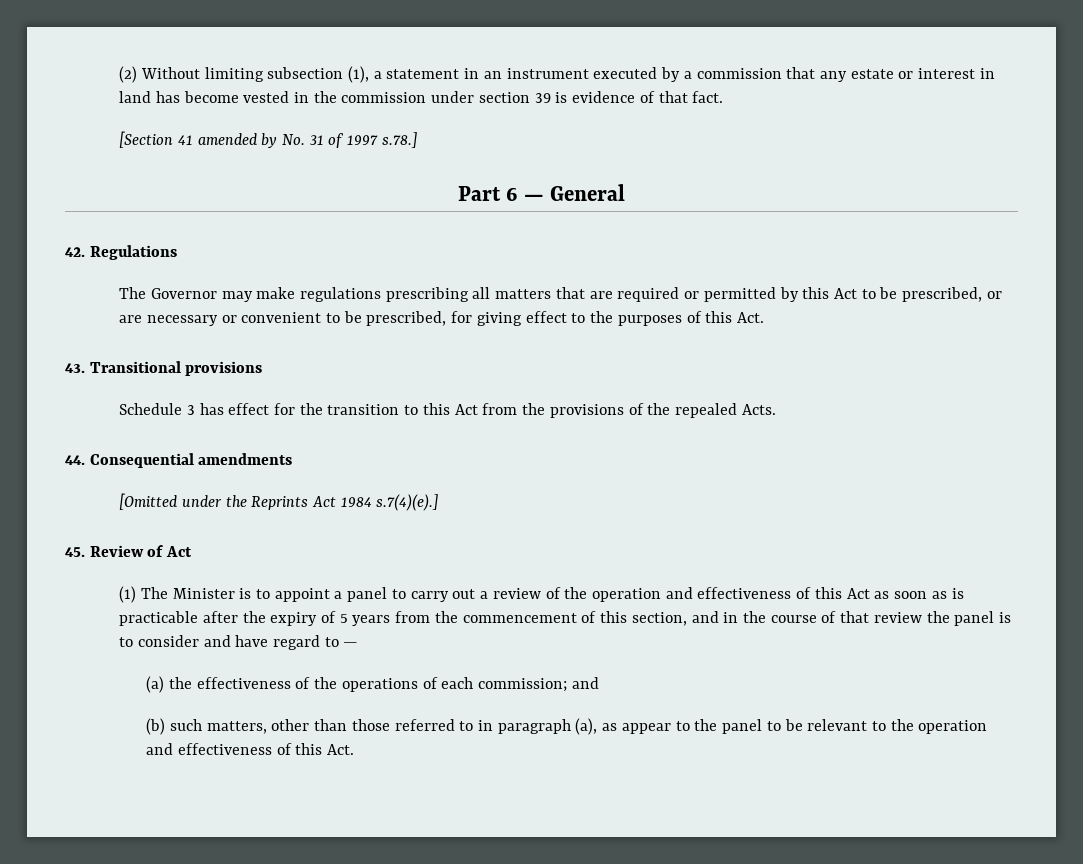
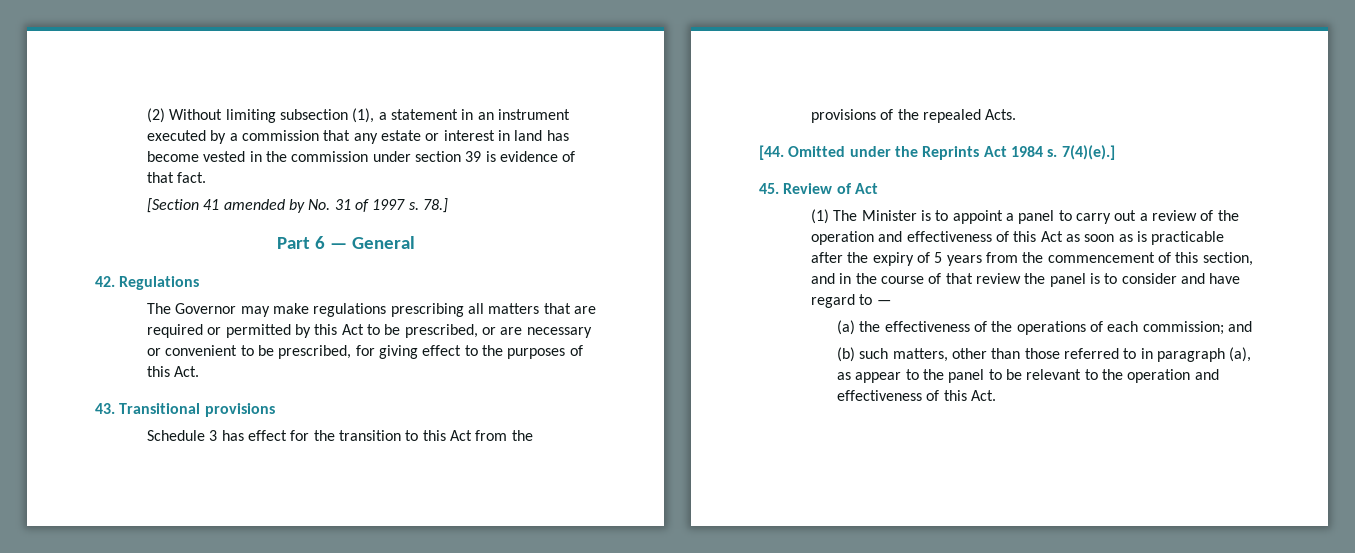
- [Section 41 amended by No. 31 of 1997 s.78.]
+ [Section 41 amended by No. 31 of 1997 s. 78.]
- 44. Consequential amendments
- [Omitted under the Reprints Act 1984 s.7(4)(e).]
+ [44. Omitted under the Reprints Act 1984 s. 7(4)(e).]

